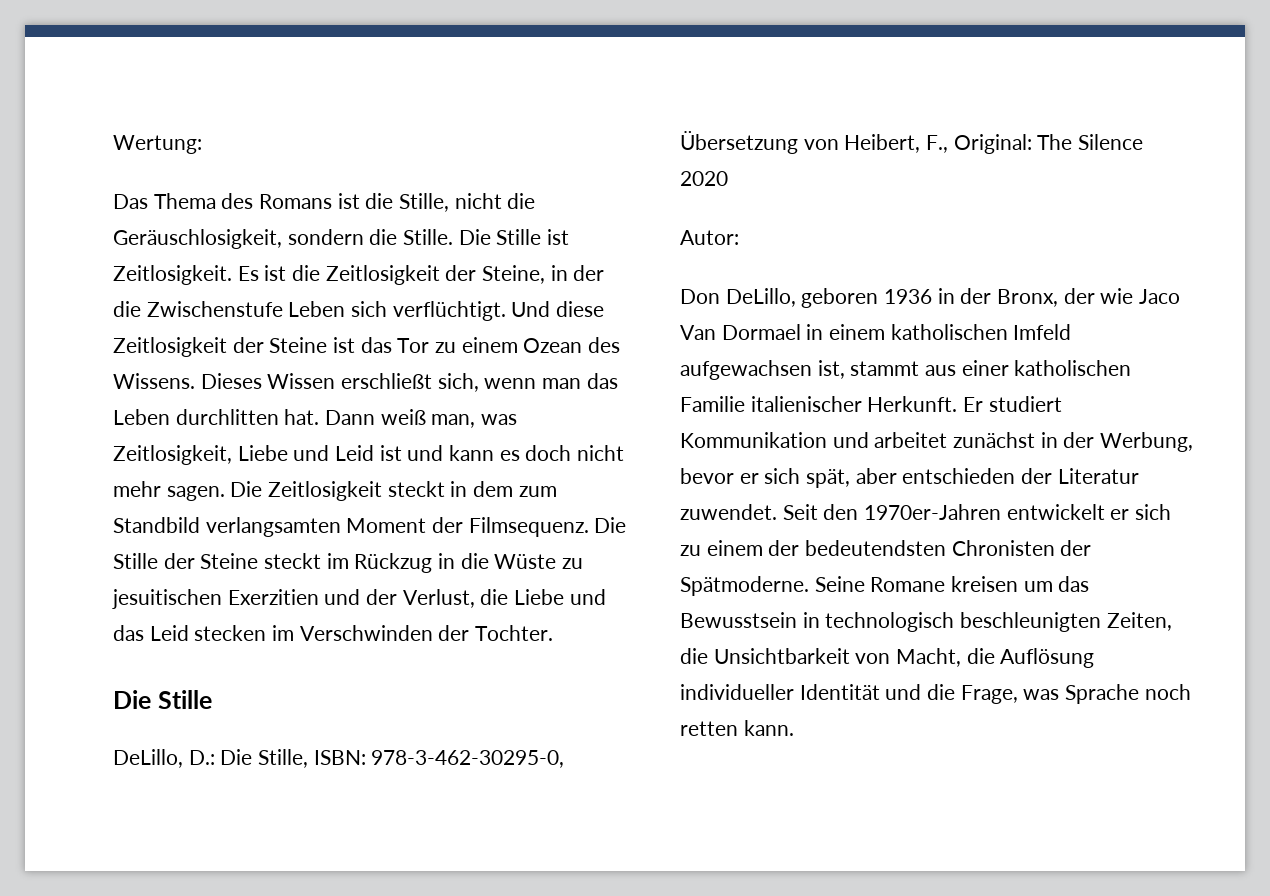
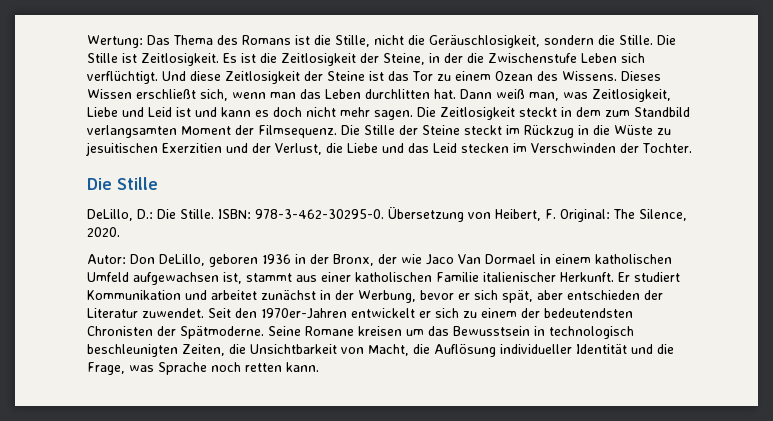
- Wertung:
- Das Thema des Romans ist die Stille, nicht die Geräuschlosigkeit, sondern die Stille.
+ Wertung: Das Thema des Romans ist die Stille, nicht die Geräuschlosigkeit, sondern die Stille.
- DeLillo, D.: Die Stille, ISBN: 978-3-462-30295-0, Übersetzung von Heibert, F., Original: The Silence 2020
+ DeLillo, D.: Die Stille. ISBN: 978-3-462-30295-0. Übersetzung von Heibert, F. Original: The Silence, 2020.
- Autor:
- Don DeLillo, geboren 1936 in der Bronx, der wie Jaco Van Dormael in einem katholischen Imfeld aufgewachsen ist, stammt aus einer katholischen Familie italienischer Herkunft.
+ Autor: Don DeLillo, geboren 1936 in der Bronx, der wie Jaco Van Dormael in einem katholischen Umfeld aufgewachsen ist, stammt aus einer katholischen Familie italienischer Herkunft.

